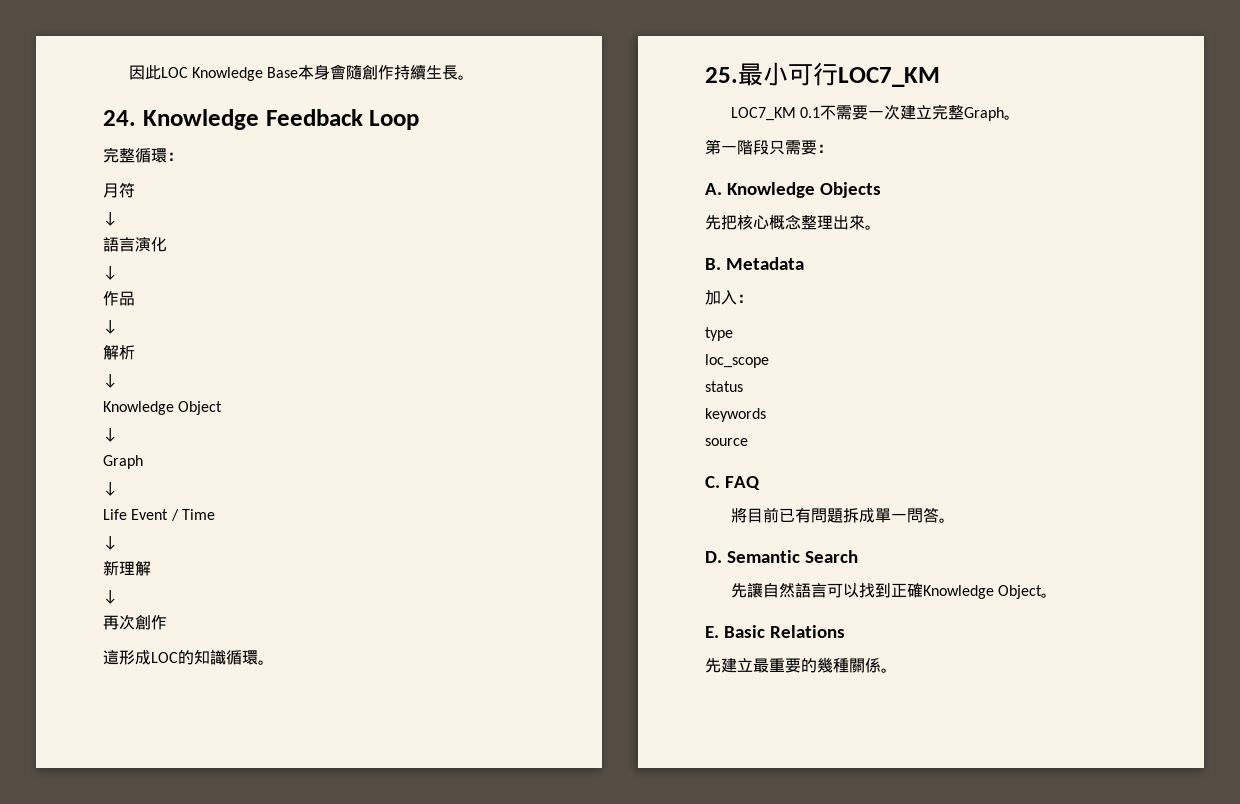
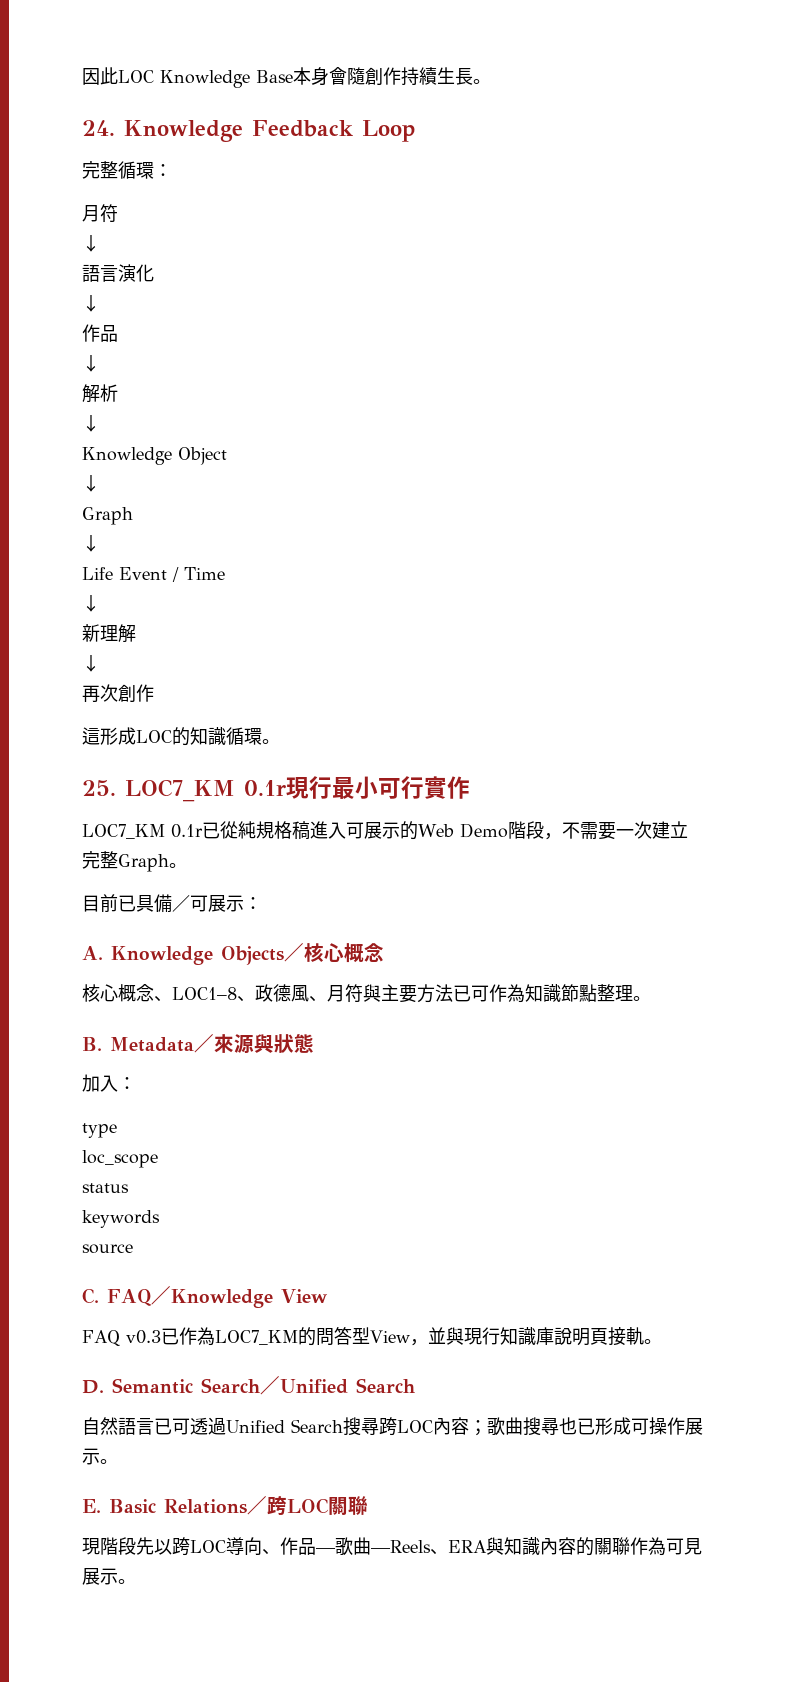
- 25.最小可行LOC7_KM
- LOC7_KM 0.1不需要一次建立完整Graph。
+ 25. LOC7_KM 0.1r現行最小可行實作
+ LOC7_KM 0.1r已從純規格稿進入可展示的Web Demo階段，不需要一次建立完整Graph。
- 第一階段只需要：
+ 目前已具備／可展示：
- A. Knowledge Objects
- 先把核心概念整理出來。
+ A. Knowledge Objects／核心概念
+ 核心概念、LOC1–8、政德風、月符與主要方法已可作為知識節點整理。
- B. Metadata
+ B. Metadata／來源與狀態
- C. FAQ
- 將目前已有問題拆成單一問答。
- D. Semantic Search
- 先讓自然語言可以找到正確Knowledge Object。
- E. Basic Relations
- 先建立最重要的幾種關係。
+ C. FAQ／Knowledge View
+ FAQ v0.3已作為LOC7_KM的問答型View，並與現行知識庫說明頁接軌。
+ D. Semantic Search／Unified Search
+ 自然語言已可透過Unified Search搜尋跨LOC內容；歌曲搜尋也已形成可操作展示。
+ E. Basic Relations／跨LOC關聯
+ 現階段先以跨LOC導向、作品—歌曲—Reels、ERA與知識內容的關聯作為可見展示。

